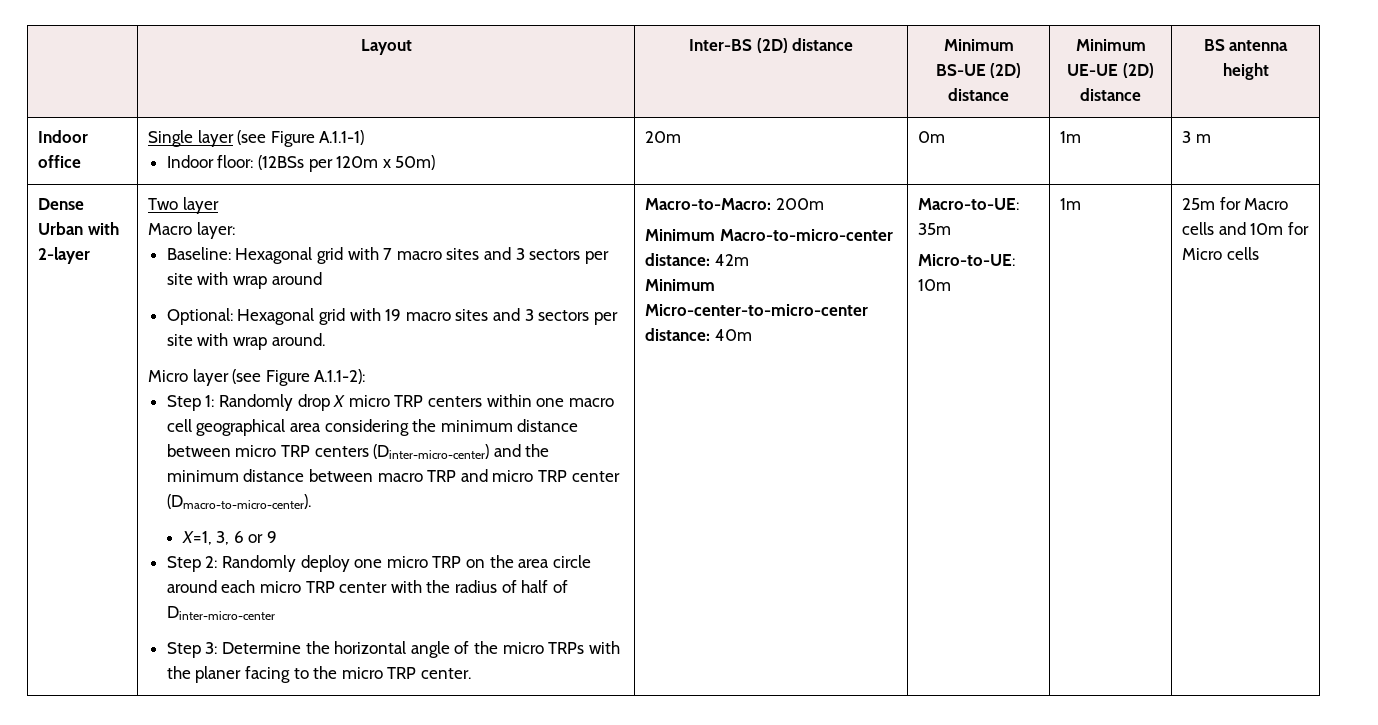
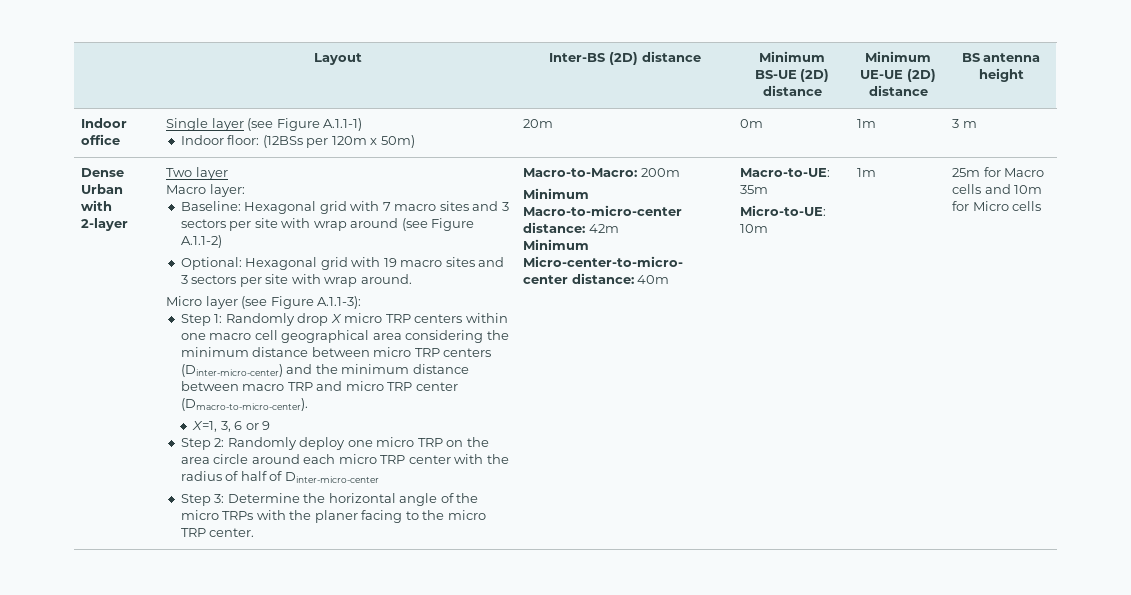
- Baseline: Hexagonal grid with 7 macro sites and 3 sectors per site with wrap around
+ Baseline: Hexagonal grid with 7 macro sites and 3 sectors per site with wrap around (see Figure A.1.1-2)
- Micro layer (see Figure A.1.1-2):
+ Micro layer (see Figure A.1.1-3):

